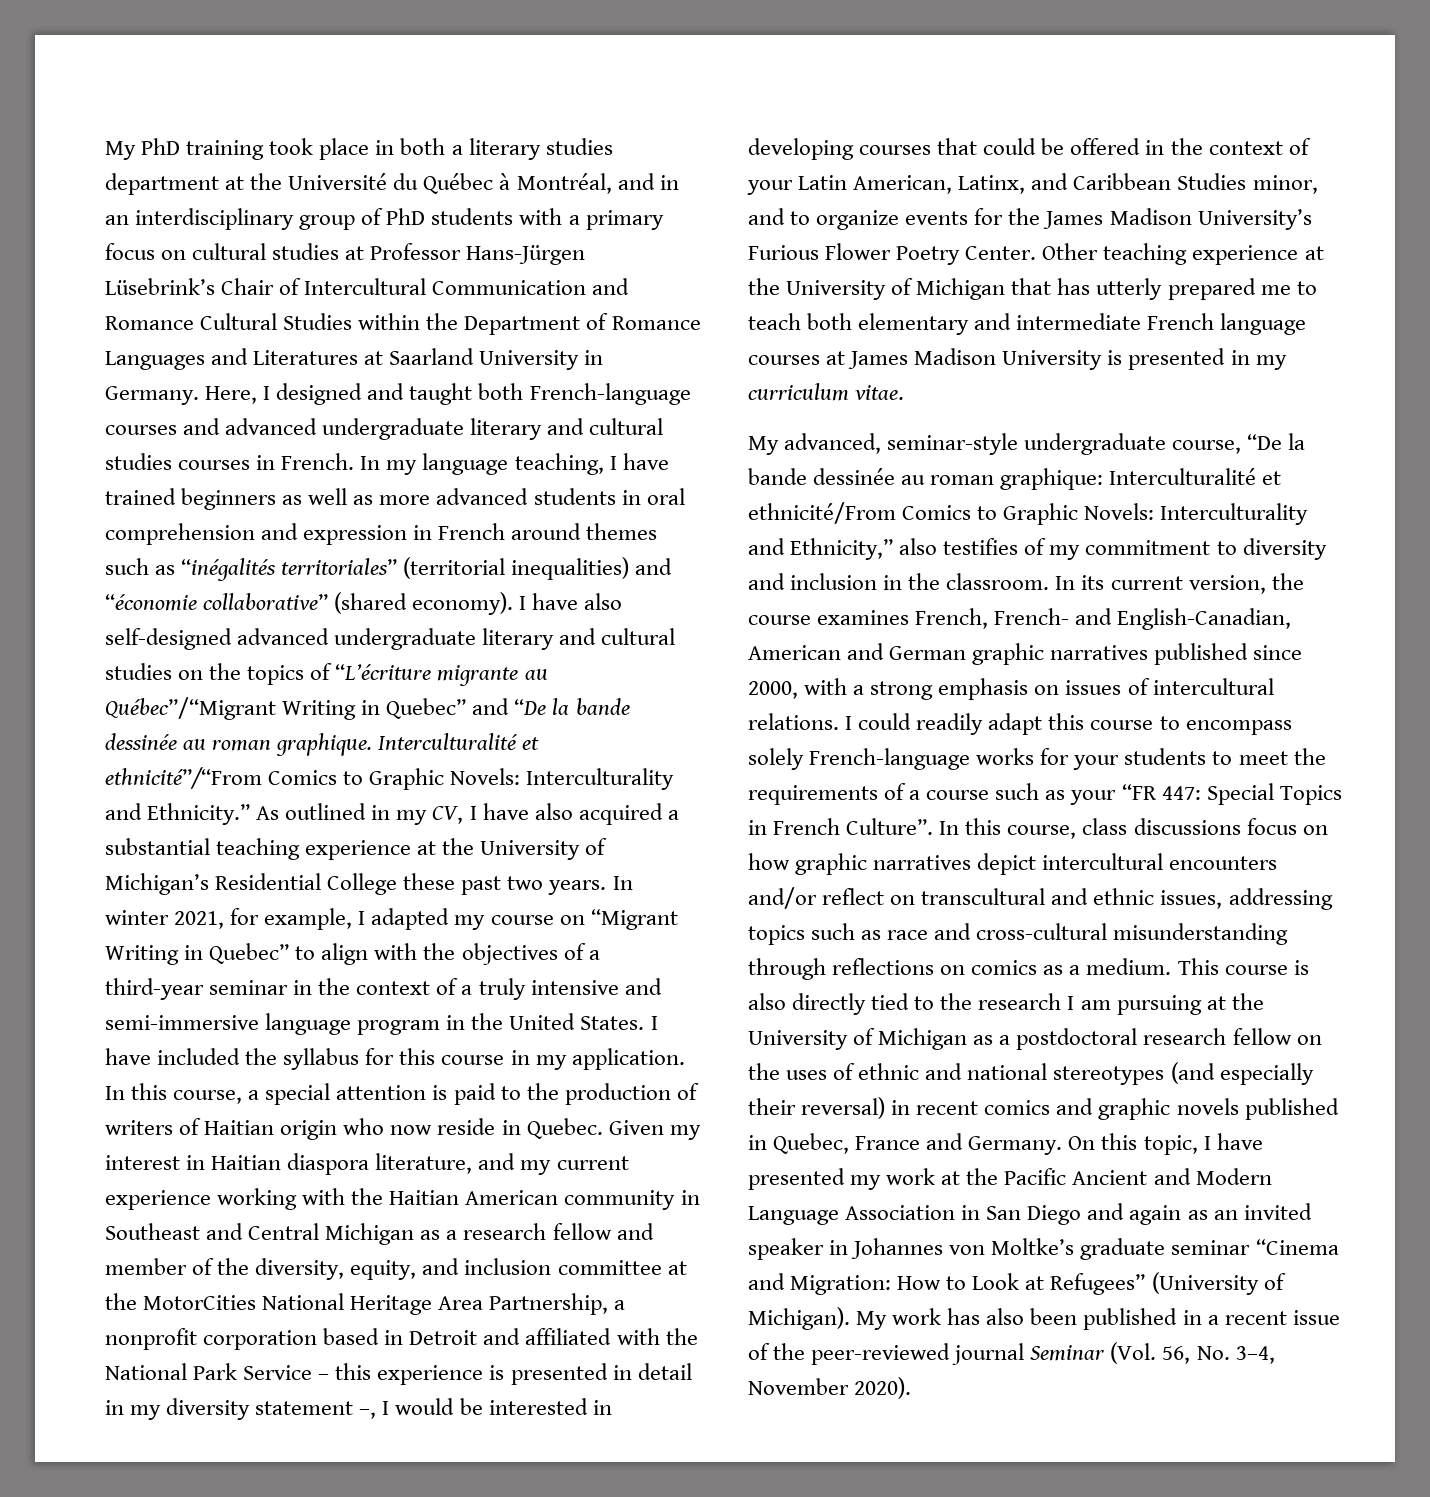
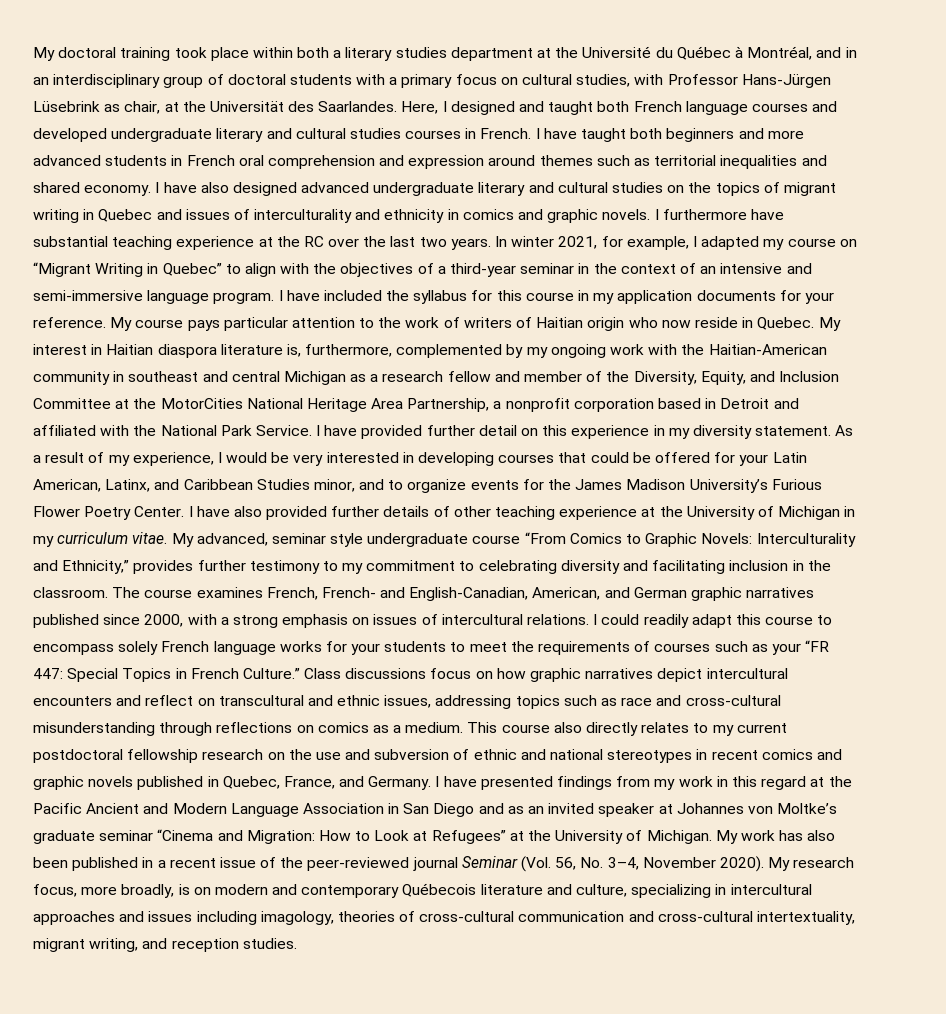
- My PhD training took place in both a literary studies department at the Université du Québec à Montréal, and in an interdisciplinary group of PhD students with a primary focus on cultural studies at Professor Hans-Jürgen Lüsebrink’s Chair of Intercultural Communication and Romance Cultural Studies within the Department of Romance Languages and Literatures at Saarland University in Germany.
+ My doctoral training took place within both a literary studies department at the Université du Québec à Montréal, and in an interdisciplinary group of doctoral students with a primary focus on cultural studies, with Professor Hans-Jürgen Lüsebrink as chair, at the Universität des Saarlandes.
- Here, I designed and taught both French-language courses and advanced undergraduate literary and cultural studies courses in French.
+ Here, I designed and taught both French language courses and developed undergraduate literary and cultural studies courses in French.
- In my language teaching, I have trained beginners as well as more advanced students in oral comprehension and expression in French around themes such as “inégalités territoriales” (territorial inequalities) and “économie collaborative” (shared economy). I have also self-designed advanced undergraduate literary and cultural studies on the topics of “L’écriture migrante au Québec”/“Migrant Writing in Quebec” and “De la bande dessinée au roman graphique. Interculturalité et ethnicité”/“From Comics to Graphic Novels: Interculturality and Ethnicity.” As outlined in my CV, I have also acquired a substantial teaching experience at the University of Michigan’s Residential College these past two years.
+ I have taught both beginners and more advanced students in French oral comprehension and expression around themes such as territorial inequalities and shared economy. I have also designed advanced undergraduate literary and cultural studies on the topics of migrant writing in Quebec and issues of interculturality and ethnicity in comics and graphic novels. I furthermore have substantial teaching experience at the RC over the last two years.
- In winter 2021, for example, I adapted my course on “Migrant Writing in Quebec” to align with the objectives of a third-year seminar in the context of a truly intensive and semi-immersive language program in the United States.
+ In winter 2021, for example, I adapted my course on “Migrant Writing in Quebec” to align with the objectives of a third-year seminar in the context of an intensive and semi-immersive language program.
- I have included the syllabus for this course in my application. In this course, a special attention is paid to the production of writers of Haitian origin who now reside in Quebec.
+ I have included the syllabus for this course in my application documents for your reference. My course pays particular attention to the work of writers of Haitian origin who now reside in Quebec.
- Given my interest in Haitian diaspora literature, and my current experience working with the Haitian American community in Southeast and Central Michigan as a research fellow and member of the diversity, equity, and inclusion committee at the MotorCities National Heritage Area Partnership, a nonprofit corporation based in Detroit and affiliated with the National Park Service – this experience is presented in detail in my diversity statement –, I would be interested in developing courses that could be offered in the context of your Latin American, Latinx, and Caribbean Studies minor, and to organize events for the James Madison University’s Furious Flower Poetry Center.
+ My interest in Haitian diaspora literature is, furthermore, complemented by my ongoing work with the Haitian-American community in southeast and central Michigan as a research fellow and member of the Diversity, Equity, and Inclusion Committee at the MotorCities National Heritage Area Partnership, a nonprofit corporation based in Detroit and affiliated with the National Park Service. I have provided further detail on this experience in my diversity statement. As a result of my experience, I would be very interested in developing courses that could be offered for your Latin American, Latinx, and Caribbean Studies minor, and to organize events for the James Madison University’s Furious Flower Poetry Center.
- Other teaching experience at the University of Michigan that has utterly prepared me to teach both elementary and intermediate French language courses at James Madison University is presented in my curriculum vitae.
- My advanced, seminar-style undergraduate course, “De la bande dessinée au roman graphique: Interculturalité et ethnicité/From Comics to Graphic Novels: Interculturality and Ethnicity,” also testifies of my commitment to diversity and inclusion in the classroom.
+ I have also provided further details of other teaching experience at the University of Michigan in my curriculum vitae. My advanced, seminar style undergraduate course “From Comics to Graphic Novels: Interculturality and Ethnicity,” provides further testimony to my commitment to celebrating diversity and facilitating inclusion in the classroom.
- In its current version, the course examines French, French- and English-Canadian, American and German graphic narratives published since 2000, with a strong emphasis on issues of intercultural relations.
+ The course examines French, French- and English-Canadian, American, and German graphic narratives published since 2000, with a strong emphasis on issues of intercultural relations.
- I could readily adapt this course to encompass solely French-language works for your students to meet the requirements of a course such as your “FR 447: Special Topics in French Culture”. In this course, class discussions focus on how graphic narratives depict intercultural encounters and/or reflect on transcultural and ethnic issues, addressing topics such as race and cross-cultural misunderstanding through reflections on comics as a medium.
+ I could readily adapt this course to encompass solely French language works for your students to meet the requirements of courses such as your “FR 447: Special Topics in French Culture.” Class discussions focus on how graphic narratives depict intercultural encounters and reflect on transcultural and ethnic issues, addressing topics such as race and cross-cultural misunderstanding through reflections on comics as a medium.
- This course is also directly tied to the research I am pursuing at the University of Michigan as a postdoctoral research fellow on the uses of ethnic and national stereotypes (and especially their reversal) in recent comics and graphic novels published in Quebec, France and Germany.
+ This course also directly relates to my current postdoctoral fellowship research on the use and subversion of ethnic and national stereotypes in recent comics and graphic novels published in Quebec, France, and Germany.
- On this topic, I have presented my work at the Pacific Ancient and Modern Language Association in San Diego and again as an invited speaker in Johannes von Moltke’s graduate seminar “Cinema and Migration: How to Look at Refugees” (University of Michigan).
+ I have presented findings from my work in this regard at the Pacific Ancient and Modern Language Association in San Diego and as an invited speaker at Johannes von Moltke’s graduate seminar “Cinema and Migration: How to Look at Refugees” at the University of Michigan.
+ My research focus, more broadly, is on modern and contemporary Québecois literature and culture, specializing in intercultural approaches and issues including imagology, theories of cross-cultural communication and cross-cultural intertextuality, migrant writing, and reception studies.

